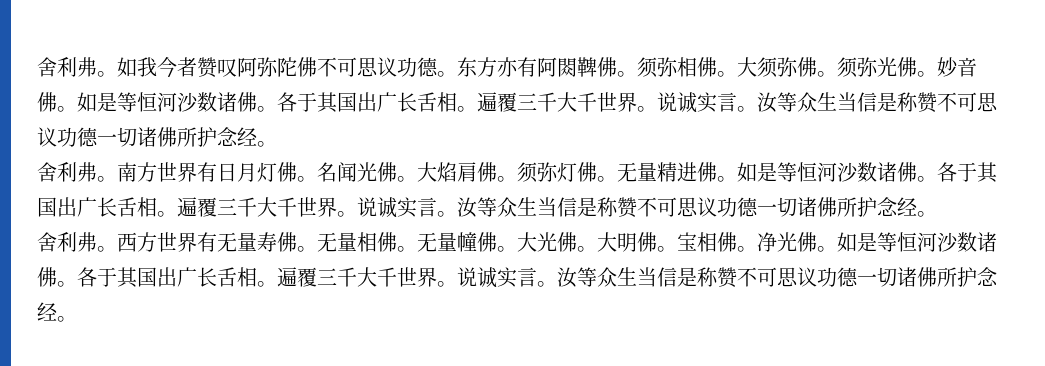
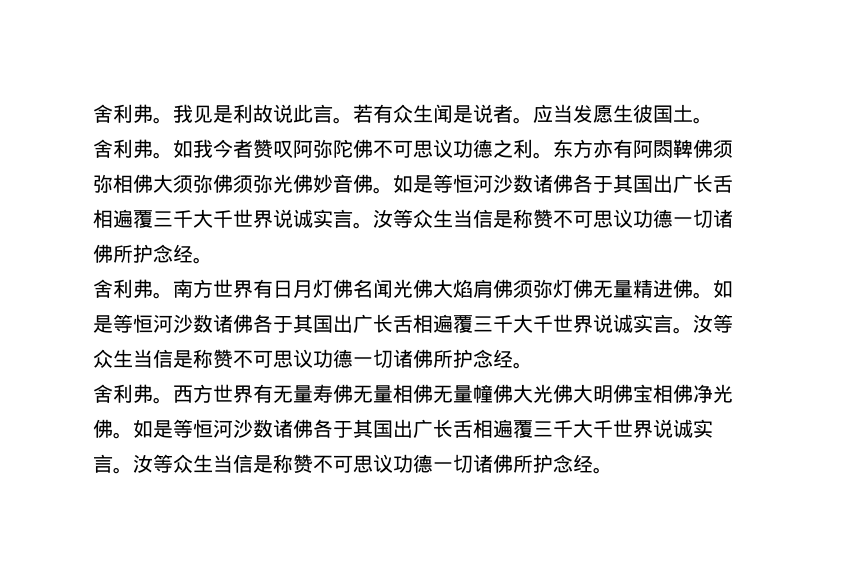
+ 舍利弗。我见是利故说此言。若有众生闻是说者。应当发愿生彼国土。
- 如我今者赞叹阿弥陀佛不可思议功德。
+ 如我今者赞叹阿弥陀佛不可思议功德之利。
- 东方亦有阿閦鞞佛。须弥相佛。大须弥佛。须弥光佛。妙音佛。如是等恒河沙数诸佛。各于其国出广长舌相。遍覆三千大千世界。说诚实言。
+ 东方亦有阿閦鞞佛须弥相佛大须弥佛须弥光佛妙音佛。如是等恒河沙数诸佛各于其国出广长舌相遍覆三千大千世界说诚实言。
- 南方世界有日月灯佛。名闻光佛。大焰肩佛。须弥灯佛。无量精进佛。如是等恒河沙数诸佛。各于其国出广长舌相。遍覆三千大千世界。说诚实言。
+ 南方世界有日月灯佛名闻光佛大焰肩佛须弥灯佛无量精进佛。如是等恒河沙数诸佛各于其国出广长舌相遍覆三千大千世界说诚实言。
- 西方世界有无量寿佛。无量相佛。无量幢佛。大光佛。大明佛。宝相佛。净光佛。如是等恒河沙数诸佛。各于其国出广长舌相。遍覆三千大千世界。说诚实言。
+ 西方世界有无量寿佛无量相佛无量幢佛大光佛大明佛宝相佛净光佛。如是等恒河沙数诸佛各于其国出广长舌相遍覆三千大千世界说诚实言。

